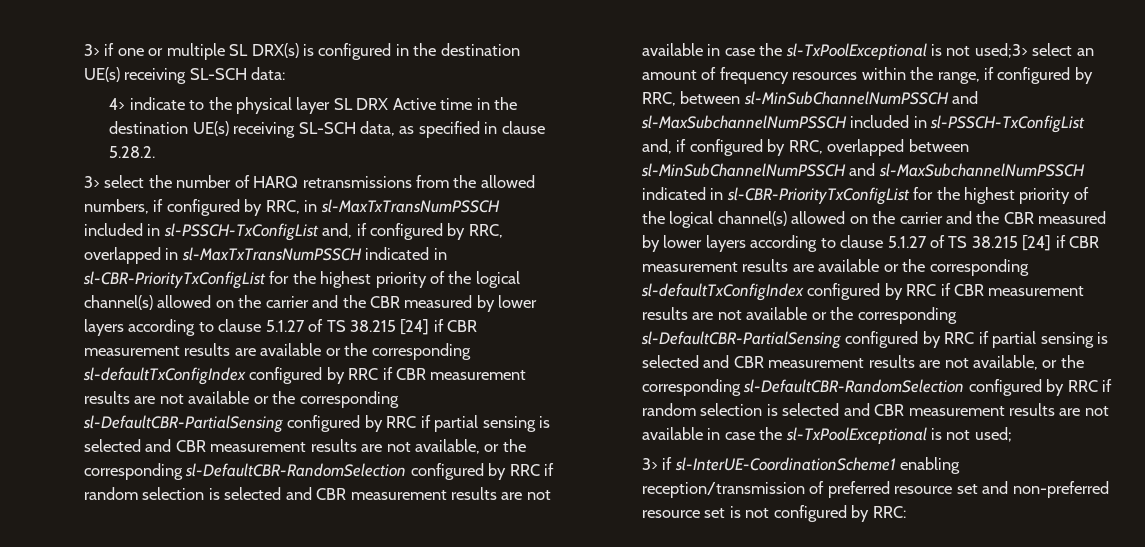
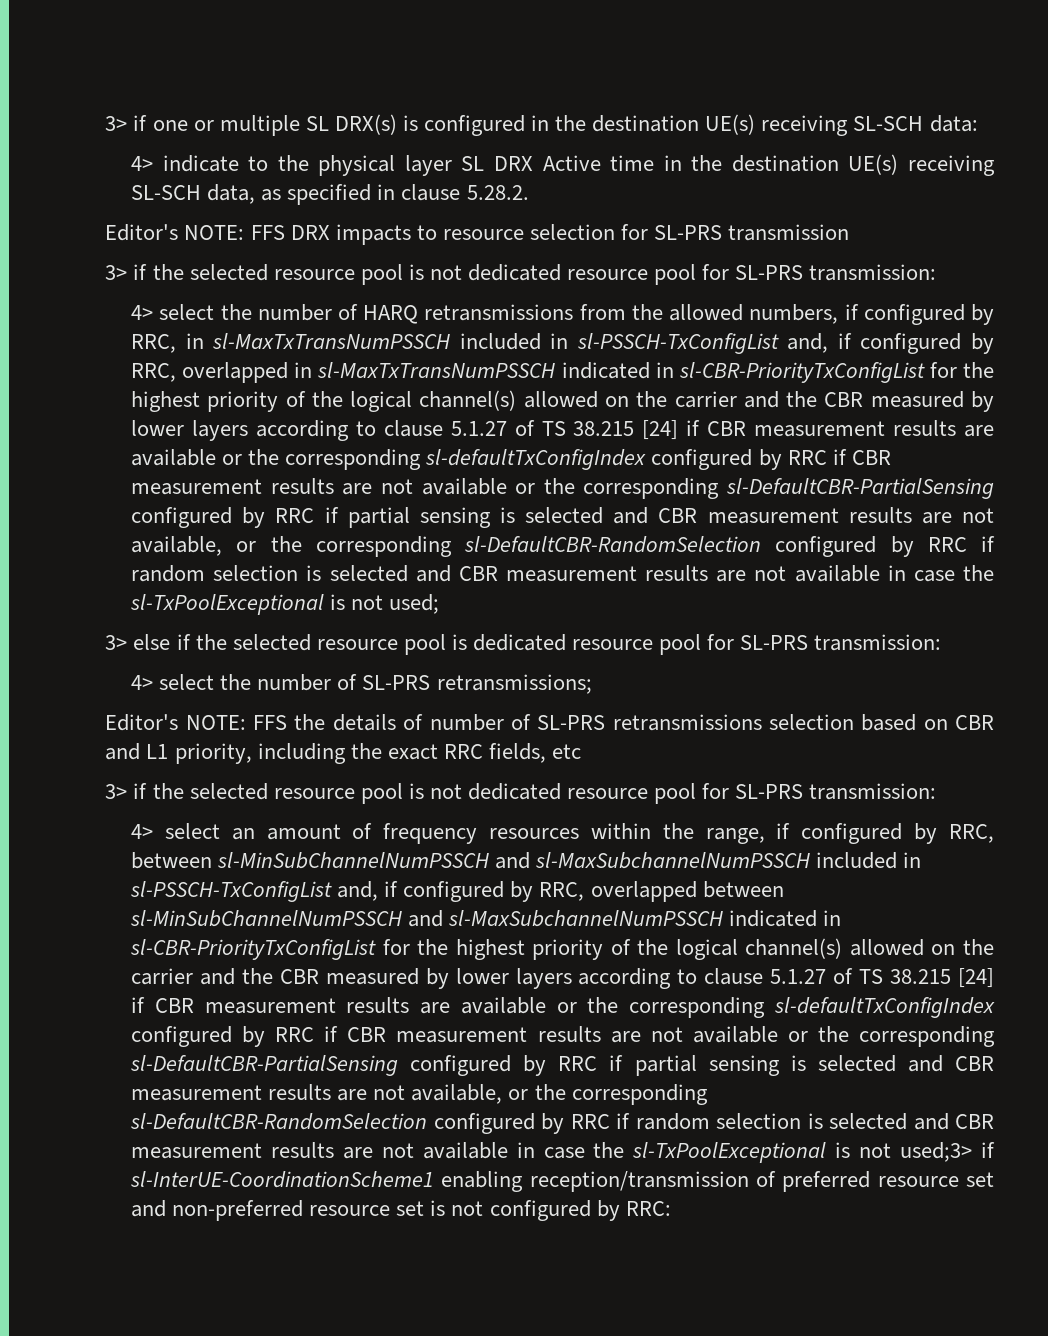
- 3> select the number of HARQ retransmissions from the allowed numbers, if configured by RRC, in sl-MaxTxTransNumPSSCH included in sl-PSSCH-TxConfigList and, if configured by RRC, overlapped in sl-MaxTxTransNumPSSCH indicated in sl-CBR-PriorityTxConfigList for the highest priority of the logical channel(s) allowed on the carrier and the CBR measured by lower layers according to clause 5.1.27 of TS 38.215 [24] if CBR measurement results are available or the corresponding sl-defaultTxConfigIndex configured by RRC if CBR measurement results are not available or the corresponding sl-DefaultCBR-PartialSensing configured by RRC if partial sensing is selected and CBR measurement results are not available, or the corresponding sl-DefaultCBR-RandomSelection configured by RRC if random selection is selected and CBR measurement results are not available in case the sl-TxPoolExceptional is not used;3> select an amount of frequency resources within the range, if configured by RRC, between sl-MinSubChannelNumPSSCH and sl-MaxSubchannelNumPSSCH included in sl-PSSCH-TxConfigList and, if configured by RRC, overlapped between sl-MinSubChannelNumPSSCH and sl-MaxSubchannelNumPSSCH indicated in sl-CBR-PriorityTxConfigList for the highest priority of the logical channel(s) allowed on the carrier and the CBR measured by lower layers according to clause 5.1.27 of TS 38.215 [24] if CBR measurement results are available or the corresponding sl-defaultTxConfigIndex configured by RRC if CBR measurement results are not available or the corresponding sl-DefaultCBR-PartialSensing configured by RRC if partial sensing is selected and CBR measurement results are not available, or the corresponding sl-DefaultCBR-RandomSelection configured by RRC if random selection is selected and CBR measurement results are not available in case the sl-TxPoolExceptional is not used;
- 3> if sl-InterUE-CoordinationScheme1 enabling reception/transmission of preferred resource set and non-preferred resource set is not configured by RRC:
+ Editor's NOTE: FFS DRX impacts to resource selection for SL-PRS transmission
+ 3> if the selected resource pool is not dedicated resource pool for SL-PRS transmission:
+ 4> select the number of HARQ retransmissions from the allowed numbers, if configured by RRC, in sl-MaxTxTransNumPSSCH included in sl-PSSCH-TxConfigList and, if configured by RRC, overlapped in sl-MaxTxTransNumPSSCH indicated in sl-CBR-PriorityTxConfigList for the highest priority of the logical channel(s) allowed on the carrier and the CBR measured by lower layers according to clause 5.1.27 of TS 38.215 [24] if CBR measurement results are available or the corresponding sl-defaultTxConfigIndex configured by RRC if CBR measurement results are not available or the corresponding sl-DefaultCBR-PartialSensing configured by RRC if partial sensing is selected and CBR measurement results are not available, or the corresponding sl-DefaultCBR-RandomSelection configured by RRC if random selection is selected and CBR measurement results are not available in case the sl-TxPoolExceptional is not used;
+ 3> else if the selected resource pool is dedicated resource pool for SL-PRS transmission:
+ 4> select the number of SL-PRS retransmissions;
+ Editor's NOTE: FFS the details of number of SL-PRS retransmissions selection based on CBR and L1 priority, including the exact RRC fields, etc
+ 3> if the selected resource pool is not dedicated resource pool for SL-PRS transmission:
+ 4> select an amount of frequency resources within the range, if configured by RRC, between sl-MinSubChannelNumPSSCH and sl-MaxSubchannelNumPSSCH included in sl-PSSCH-TxConfigList and, if configured by RRC, overlapped between sl-MinSubChannelNumPSSCH and sl-MaxSubchannelNumPSSCH indicated in sl-CBR-PriorityTxConfigList for the highest priority of the logical channel(s) allowed on the carrier and the CBR measured by lower layers according to clause 5.1.27 of TS 38.215 [24] if CBR measurement results are available or the corresponding sl-defaultTxConfigIndex configured by RRC if CBR measurement results are not available or the corresponding sl-DefaultCBR-PartialSensing configured by RRC if partial sensing is selected and CBR measurement results are not available, or the corresponding sl-DefaultCBR-RandomSelection configured by RRC if random selection is selected and CBR measurement results are not available in case the sl-TxPoolExceptional is not used;3> if sl-InterUE-CoordinationScheme1 enabling reception/transmission of preferred resource set and non-preferred resource set is not configured by RRC:

